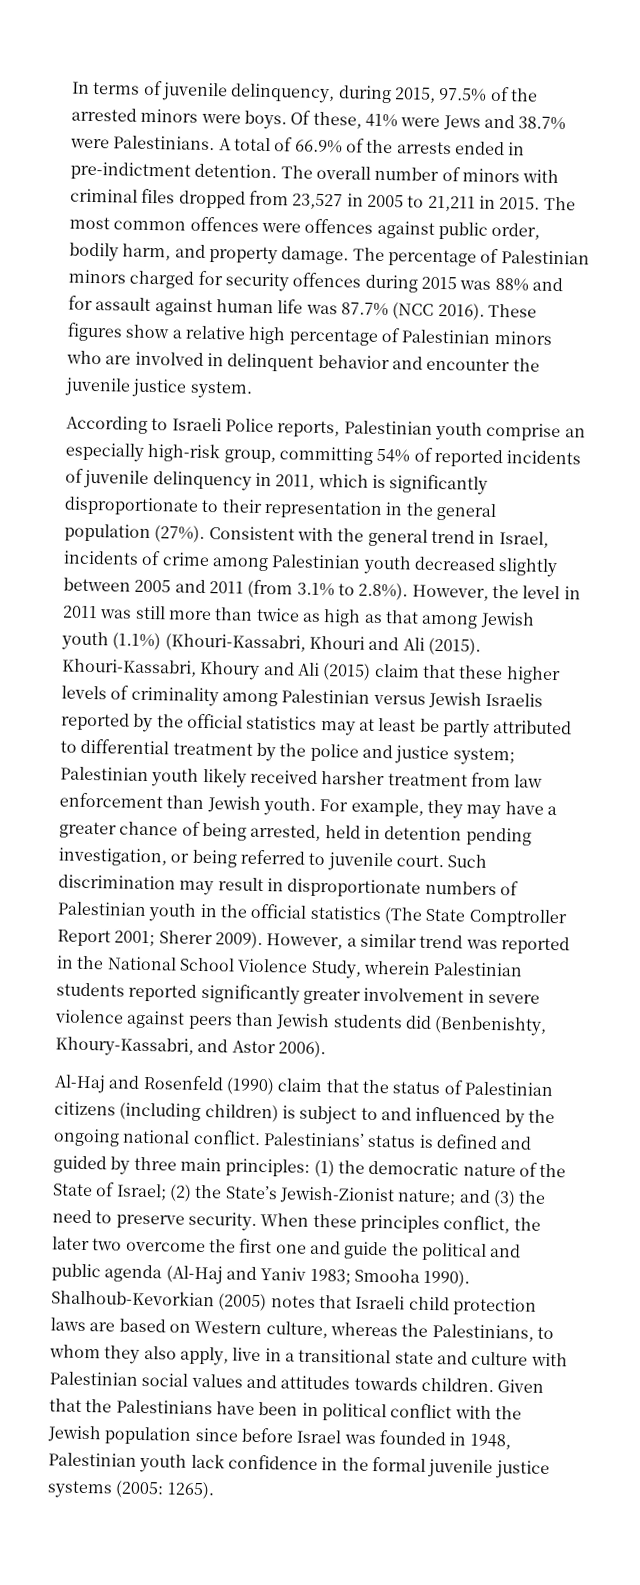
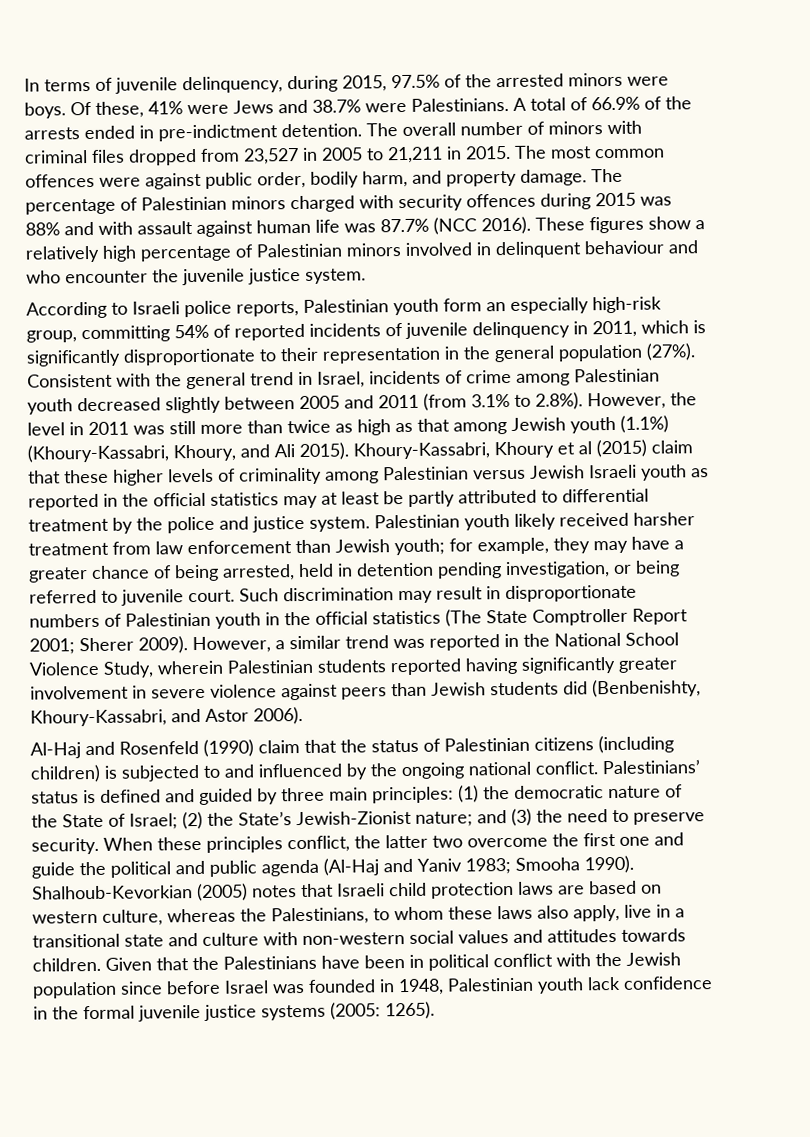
- The most common offences were offences against public order, bodily harm, and property damage.
+ The most common offences were against public order, bodily harm, and property damage.
- The percentage of Palestinian minors charged for security offences during 2015 was 88% and for assault against human life was 87.7% (NCC 2016).
+ The percentage of Palestinian minors charged with security offences during 2015 was 88% and with assault against human life was 87.7% (NCC 2016).
- These figures show a relative high percentage of Palestinian minors who are involved in delinquent behavior and encounter the juvenile justice system.
+ These figures show a relatively high percentage of Palestinian minors involved in delinquent behaviour and who encounter the juvenile justice system.
- According to Israeli Police reports, Palestinian youth comprise an especially high-risk group, committing 54% of reported incidents of juvenile delinquency in 2011, which is significantly disproportionate to their representation in the general population (27%).
+ According to Israeli police reports, Palestinian youth form an especially high-risk group, committing 54% of reported incidents of juvenile delinquency in 2011, which is significantly disproportionate to their representation in the general population (27%).
- Consistent with the general trend in Israel, incidents of crime among Palestinian youth decreased slightly between 2005 and 2011 (from 3.1% to 2.8%). However, the level in 2011 was still more than twice as high as that among Jewish youth (1.1%) (Khouri-Kassabri, Khouri and Ali (2015). Khouri-Kassabri, Khoury and Ali (2015) claim that these higher levels of criminality among Palestinian versus Jewish Israelis reported by the official statistics may at least be partly attributed to differential treatment by the police and justice system;
+ Consistent with the general trend in Israel, incidents of crime among Palestinian youth decreased slightly between 2005 and 2011 (from 3.1% to 2.8%). However, the level in 2011 was still more than twice as high as that among Jewish youth (1.1%) (Khoury-Kassabri, Khoury, and Ali 2015). Khoury-Kassabri, Khoury et al (2015) claim that these higher levels of criminality among Palestinian versus Jewish Israeli youth as reported in the official statistics may at least be partly attributed to differential treatment by the police and justice system.
- Palestinian youth likely received harsher treatment from law enforcement than Jewish youth. For example, they may have a greater chance of being arrested, held in detention pending investigation, or being referred to juvenile court.
+ Palestinian youth likely received harsher treatment from law enforcement than Jewish youth; for example, they may have a greater chance of being arrested, held in detention pending investigation, or being referred to juvenile court.
- However, a similar trend was reported in the National School Violence Study, wherein Palestinian students reported significantly greater involvement in severe violence against peers than Jewish students did (Benbenishty, Khoury-Kassabri, and Astor 2006).
+ However, a similar trend was reported in the National School Violence Study, wherein Palestinian students reported having significantly greater involvement in severe violence against peers than Jewish students did (Benbenishty, Khoury-Kassabri, and Astor 2006).
- Al-Haj and Rosenfeld (1990) claim that the status of Palestinian citizens (including children) is subject to and influenced by the ongoing national conflict.
+ Al-Haj and Rosenfeld (1990) claim that the status of Palestinian citizens (including children) is subjected to and influenced by the ongoing national conflict.
- When these principles conflict, the later two overcome the first one and guide the political and public agenda (Al-Haj and Yaniv 1983; Smooha 1990).
+ When these principles conflict, the latter two overcome the first one and guide the political and public agenda (Al-Haj and Yaniv 1983; Smooha 1990).
- Shalhoub-Kevorkian (2005) notes that Israeli child protection laws are based on Western culture, whereas the Palestinians, to whom they also apply, live in a transitional state and culture with Palestinian social values and attitudes towards children.
+ Shalhoub-Kevorkian (2005) notes that Israeli child protection laws are based on western culture, whereas the Palestinians, to whom these laws also apply, live in a transitional state and culture with non-western social values and attitudes towards children.

